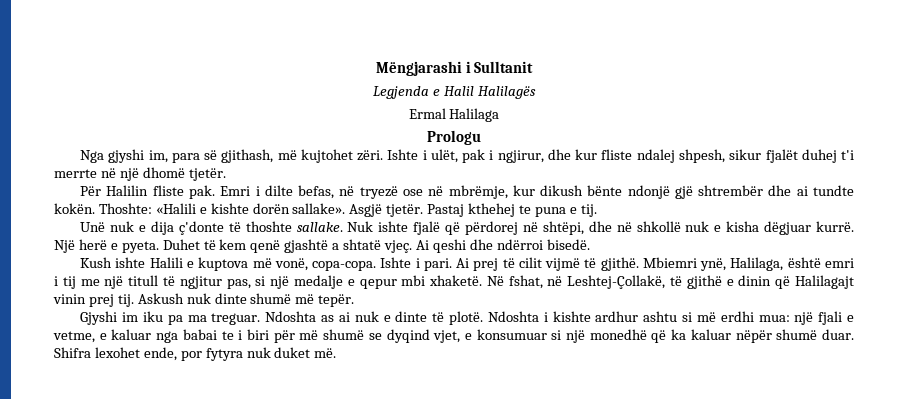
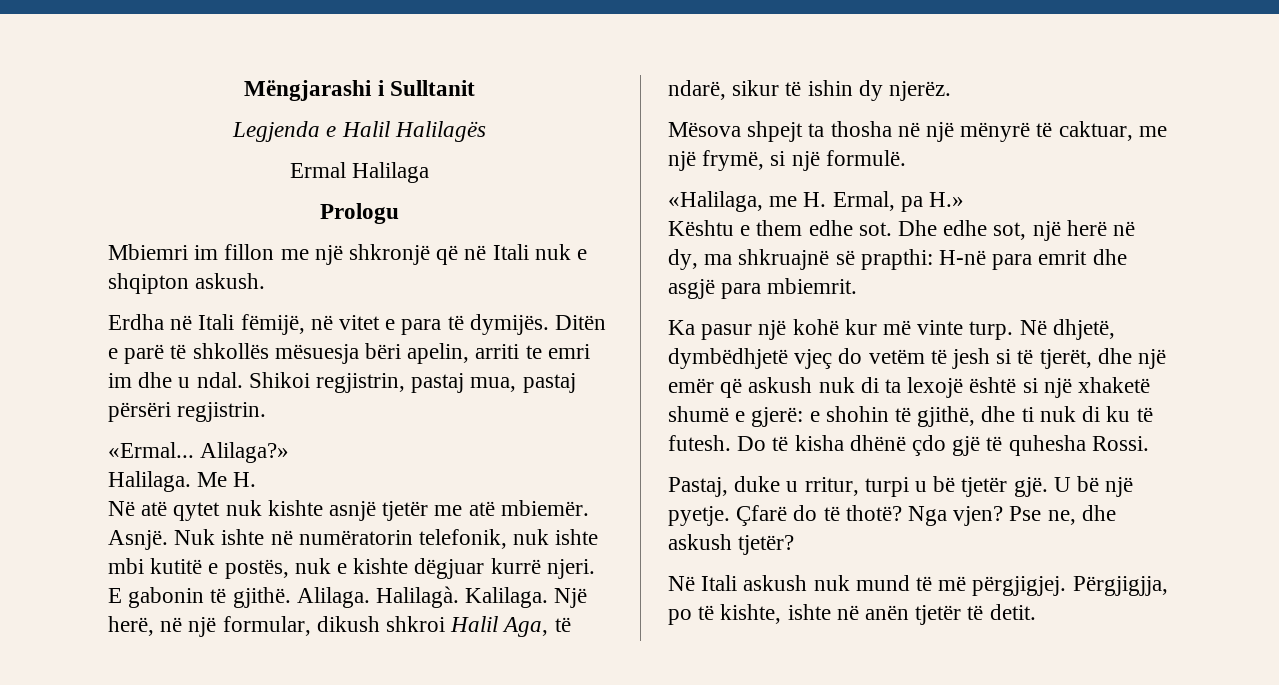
- Nga gjyshi im, para së gjithash, më kujtohet zëri. Ishte i ulët, pak i ngjirur, dhe kur fliste ndalej shpesh, sikur fjalët duhej t'i merrte në një dhomë tjetër.
- Për Halilin fliste pak. Emri i dilte befas, në tryezë ose në mbrëmje, kur dikush bënte ndonjë gjë shtrembër dhe ai tundte kokën. Thoshte: «Halili e kishte dorën sallake». Asgjë tjetër. Pastaj kthehej te puna e tij.
- Unë nuk e dija ç'donte të thoshte sallake. Nuk ishte fjalë që përdorej në shtëpi, dhe në shkollë nuk e kisha dëgjuar kurrë. Një herë e pyeta. Duhet të kem qenë gjashtë a shtatë vjeç. Ai qeshi dhe ndërroi bisedë.
- Kush ishte Halili e kuptova më vonë, copa-copa. Ishte i pari. Ai prej të cilit vijmë të gjithë. Mbiemri ynë, Halilaga, është emri i tij me një titull të ngjitur pas, si një medalje e qepur mbi xhaketë. Në fshat, në Leshtej-Çollakë, të gjithë e dinin që Halilagajt vinin prej tij. Askush nuk dinte shumë më tepër.
- Gjyshi im iku pa ma treguar. Ndoshta as ai nuk e dinte të plotë. Ndoshta i kishte ardhur ashtu si më erdhi mua: një fjali e vetme, e kaluar nga babai te i biri për më shumë se dyqind vjet, e konsumuar si një monedhë që ka kaluar nëpër shumë duar. Shifra lexohet ende, por fytyra nuk duket më.
+ Mbiemri im fillon me një shkronjë që në Itali nuk e shqipton askush.
+ Erdha në Itali fëmijë, në vitet e para të dymijës. Ditën e parë të shkollës mësuesja bëri apelin, arriti te emri im dhe u ndal. Shikoi regjistrin, pastaj mua, pastaj përsëri regjistrin.
+ «Ermal... Alilaga?»
+ Halilaga. Me H.
+ Në atë qytet nuk kishte asnjë tjetër me atë mbiemër. Asnjë. Nuk ishte në numëratorin telefonik, nuk ishte mbi kutitë e postës, nuk e kishte dëgjuar kurrë njeri. E gabonin të gjithë. Alilaga. Halilagà. Kalilaga. Një herë, në një formular, dikush shkroi Halil Aga, të ndarë, sikur të ishin dy njerëz.
+ Mësova shpejt ta thosha në një mënyrë të caktuar, me një frymë, si një formulë.
+ «Halilaga, me H. Ermal, pa H.»
+ Kështu e them edhe sot. Dhe edhe sot, një herë në dy, ma shkruajnë së prapthi: H-në para emrit dhe asgjë para mbiemrit.
+ Ka pasur një kohë kur më vinte turp. Në dhjetë, dymbëdhjetë vjeç do vetëm të jesh si të tjerët, dhe një emër që askush nuk di ta lexojë është si një xhaketë shumë e gjerë: e shohin të gjithë, dhe ti nuk di ku të futesh. Do të kisha dhënë çdo gjë të quhesha Rossi.
+ Pastaj, duke u rritur, turpi u bë tjetër gjë. U bë një pyetje. Çfarë do të thotë? Nga vjen? Pse ne, dhe askush tjetër?
+ Në Itali askush nuk mund të më përgjigjej. Përgjigjja, po të kishte, ishte në anën tjetër të detit.

